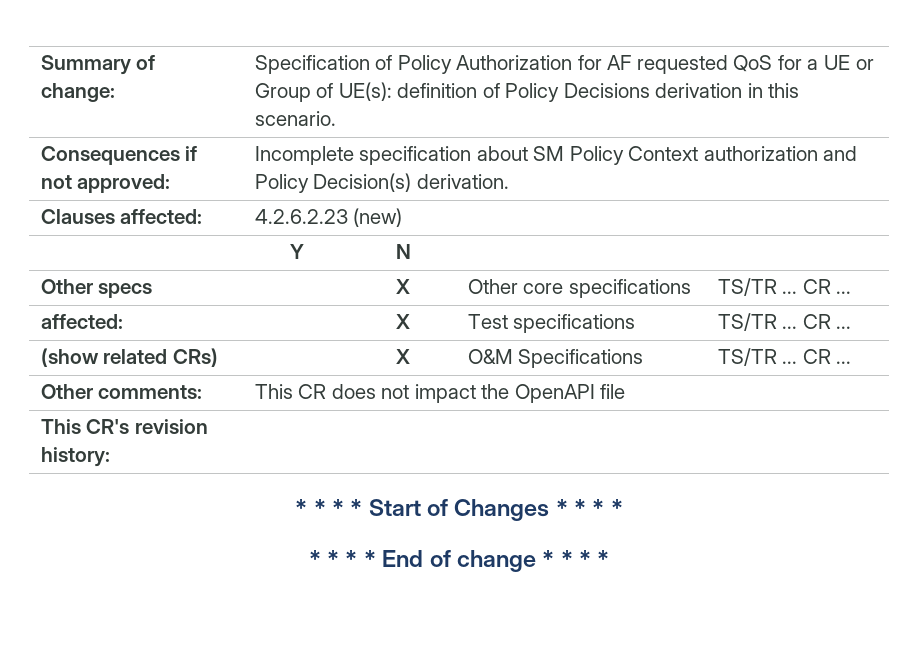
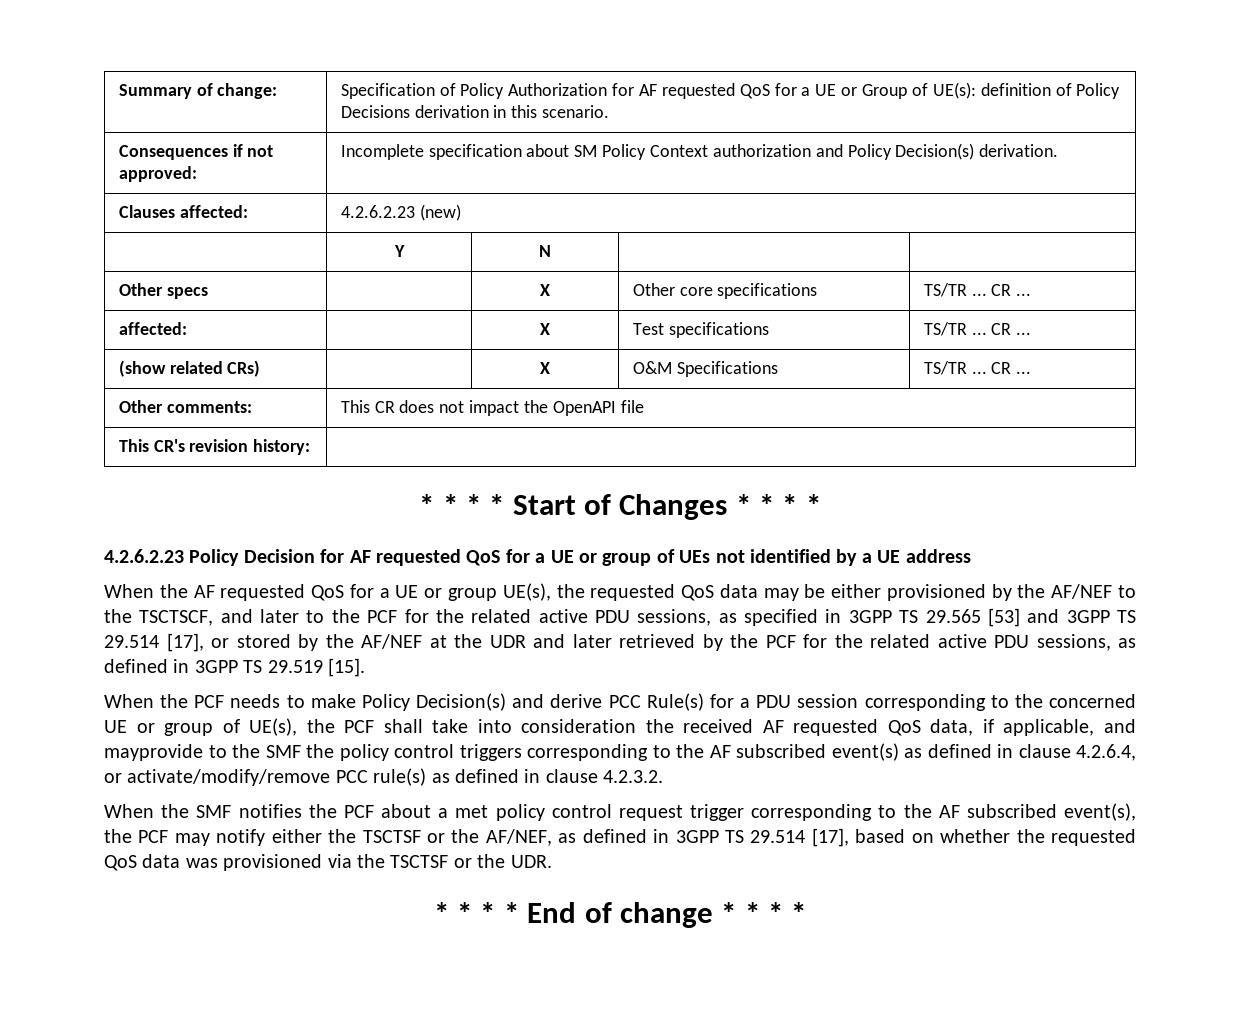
+ 4.2.6.2.23 Policy Decision for AF requested QoS for a UE or group of UEs not identified by a UE address
+ When the AF requested QoS for a UE or group UE(s), the requested QoS data may be either provisioned by the AF/NEF to the TSCTSCF, and later to the PCF for the related active PDU sessions, as specified in 3GPP TS 29.565 [53] and 3GPP TS 29.514 [17], or stored by the AF/NEF at the UDR and later retrieved by the PCF for the related active PDU sessions, as defined in 3GPP TS 29.519 [15].
+ When the PCF needs to make Policy Decision(s) and derive PCC Rule(s) for a PDU session corresponding to the concerned UE or group of UE(s), the PCF shall take into consideration the received AF requested QoS data, if applicable, and mayprovide to the SMF the policy control triggers corresponding to the AF subscribed event(s) as defined in clause 4.2.6.4, or activate/modify/remove PCC rule(s) as defined in clause 4.2.3.2.
+ When the SMF notifies the PCF about a met policy control request trigger corresponding to the AF subscribed event(s), the PCF may notify either the TSCTSF or the AF/NEF, as defined in 3GPP TS 29.514 [17], based on whether the requested QoS data was provisioned via the TSCTSF or the UDR.

